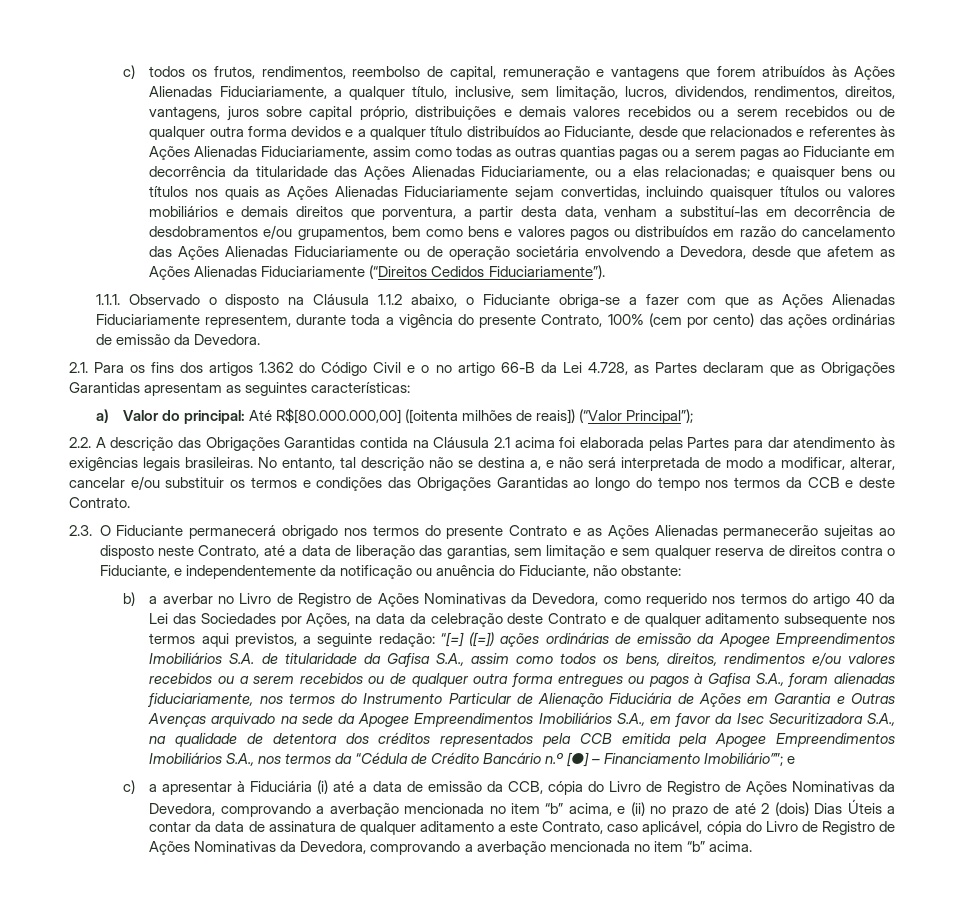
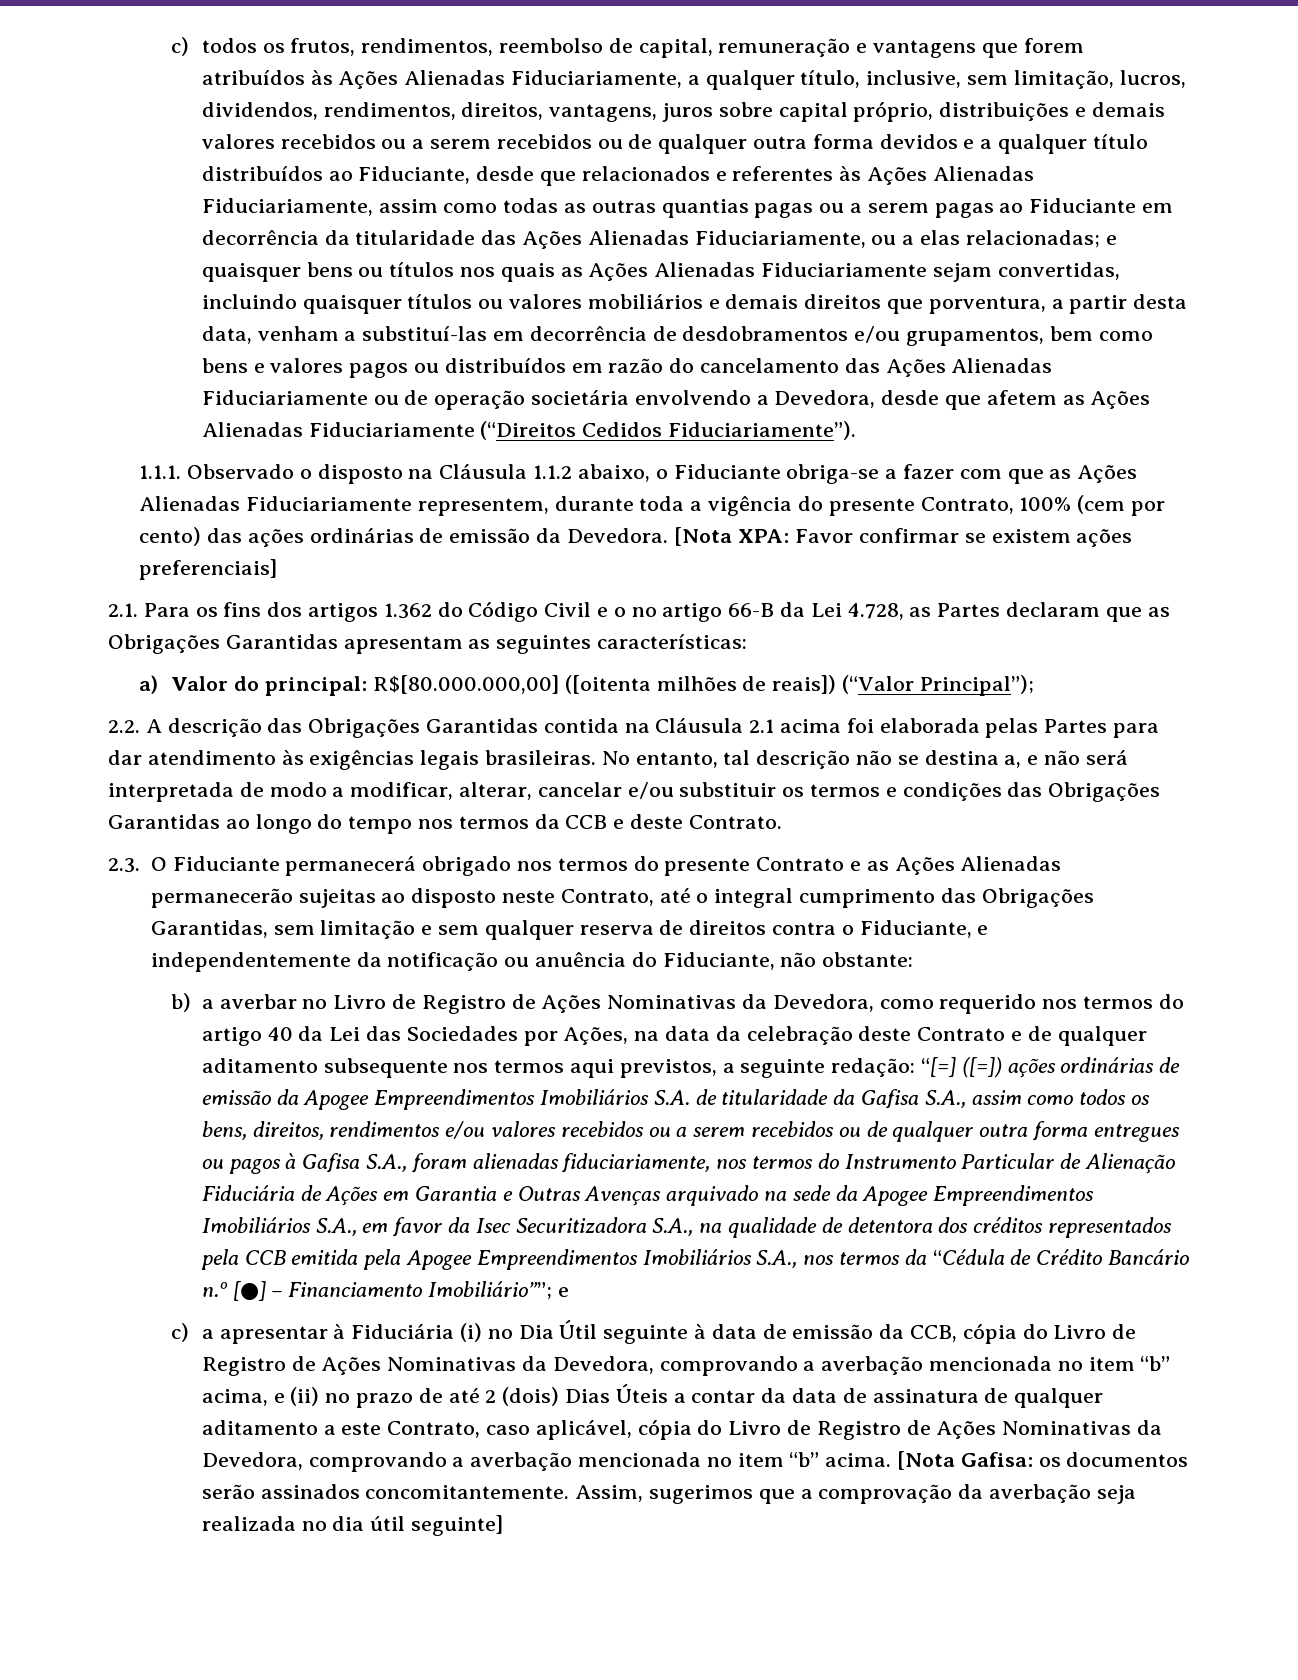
+ [Nota XPA: Favor confirmar se existem ações preferenciais]
- a) Valor do principal: Até R$[80.000.000,00] ([oitenta milhões de reais]) (“Valor Principal”);
+ a) Valor do principal: R$[80.000.000,00] ([oitenta milhões de reais]) (“Valor Principal”);
- 2.3. O Fiduciante permanecerá obrigado nos termos do presente Contrato e as Ações Alienadas permanecerão sujeitas ao disposto neste Contrato, até a data de liberação das garantias, sem limitação e sem qualquer reserva de direitos contra o Fiduciante, e independentemente da notificação ou anuência do Fiduciante, não obstante:
+ 2.3. O Fiduciante permanecerá obrigado nos termos do presente Contrato e as Ações Alienadas permanecerão sujeitas ao disposto neste Contrato, até o integral cumprimento das Obrigações Garantidas, sem limitação e sem qualquer reserva de direitos contra o Fiduciante, e independentemente da notificação ou anuência do Fiduciante, não obstante:
- c) a apresentar à Fiduciária (i) até a data de emissão da CCB, cópia do Livro de Registro de Ações Nominativas da Devedora, comprovando a averbação mencionada no item “b” acima, e (ii) no prazo de até 2 (dois) Dias Úteis a contar da data de assinatura de qualquer aditamento a este Contrato, caso aplicável, cópia do Livro de Registro de Ações Nominativas da Devedora, comprovando a averbação mencionada no item “b” acima.
+ c) a apresentar à Fiduciária (i) no Dia Útil seguinte à data de emissão da CCB, cópia do Livro de Registro de Ações Nominativas da Devedora, comprovando a averbação mencionada no item “b” acima, e (ii) no prazo de até 2 (dois) Dias Úteis a contar da data de assinatura de qualquer aditamento a este Contrato, caso aplicável, cópia do Livro de Registro de Ações Nominativas da Devedora, comprovando a averbação mencionada no item “b” acima.
+ [Nota Gafisa: os documentos serão assinados concomitantemente. Assim, sugerimos que a comprovação da averbação seja realizada no dia útil seguinte]

